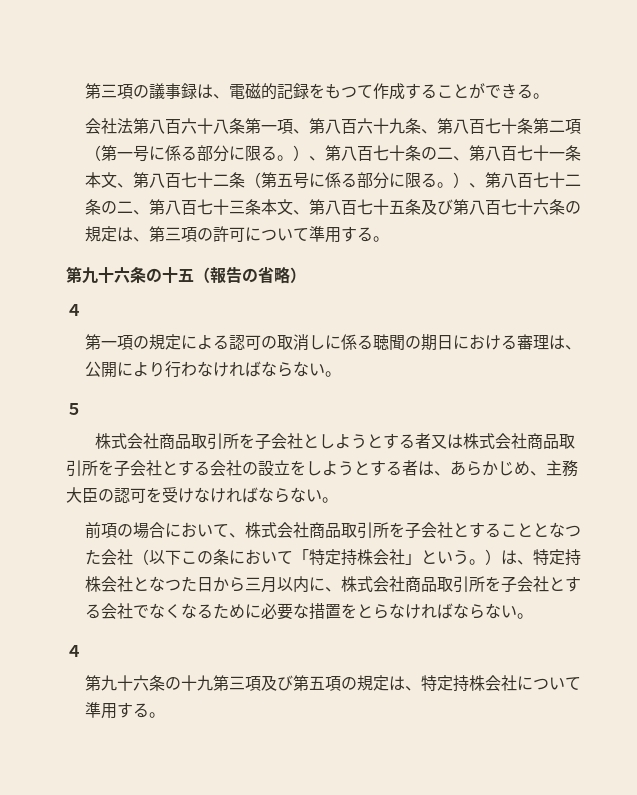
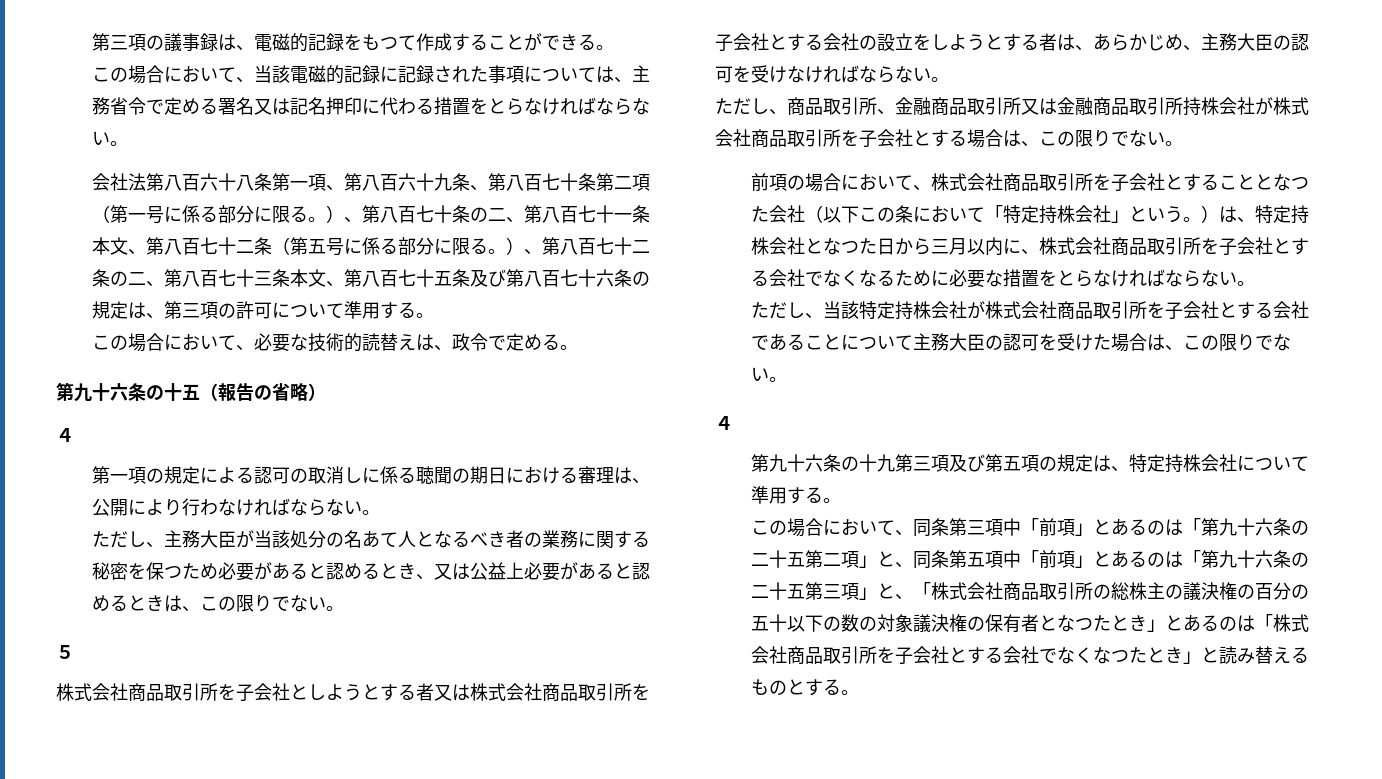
+ この場合において、当該電磁的記録に記録された事項については、主務省令で定める署名又は記名押印に代わる措置をとらなければならない。
+ この場合において、必要な技術的読替えは、政令で定める。
+ ただし、主務大臣が当該処分の名あて人となるべき者の業務に関する秘密を保つため必要があると認めるとき、又は公益上必要があると認めるときは、この限りでない。
+ ただし、商品取引所、金融商品取引所又は金融商品取引所持株会社が株式会社商品取引所を子会社とする場合は、この限りでない。
+ ただし、当該特定持株会社が株式会社商品取引所を子会社とする会社であることについて主務大臣の認可を受けた場合は、この限りでない。
+ この場合において、同条第三項中「前項」とあるのは「第九十六条の二十五第二項」と、同条第五項中「前項」とあるのは「第九十六条の二十五第三項」と、「株式会社商品取引所の総株主の議決権の百分の五十以下の数の対象議決権の保有者となつたとき」とあるのは「株式会社商品取引所を子会社とする会社でなくなつたとき」と読み替えるものとする。

